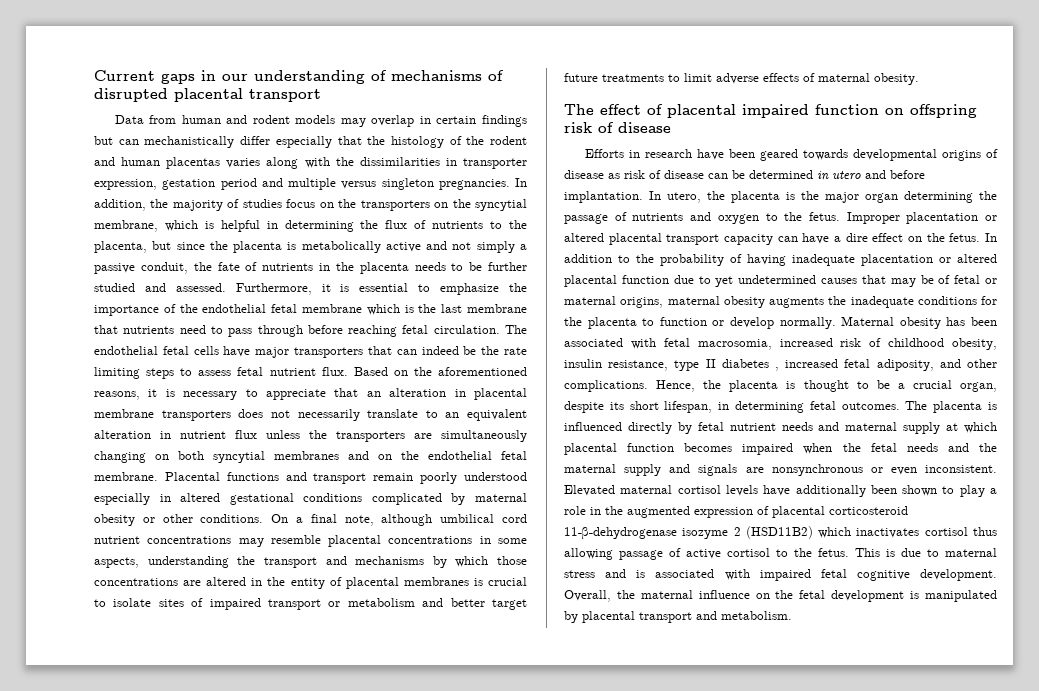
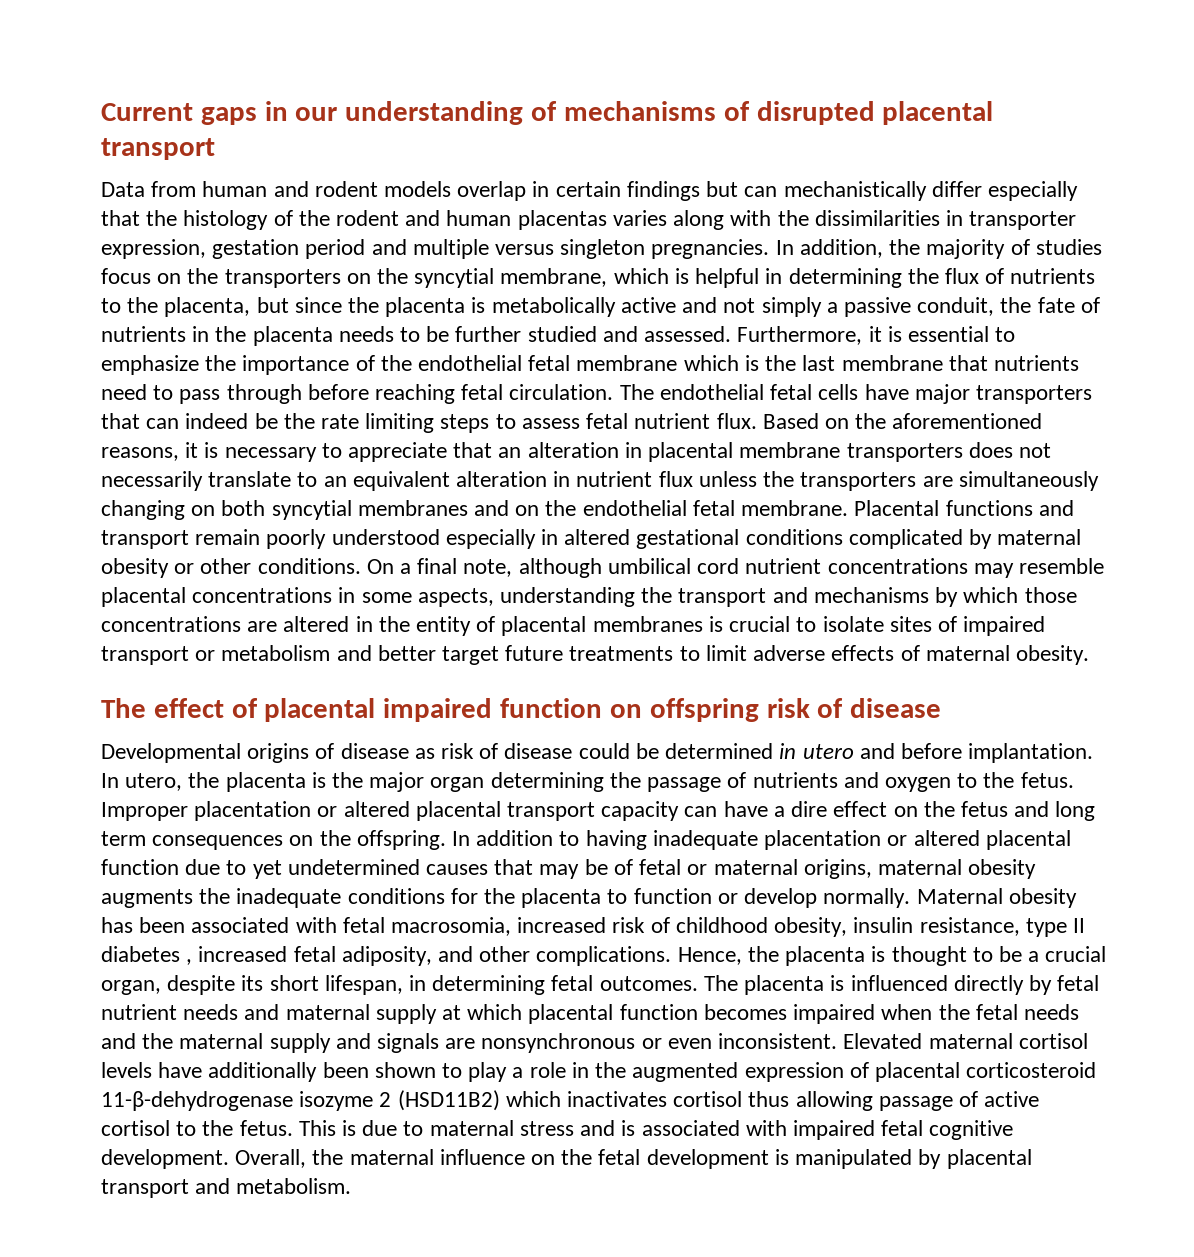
- Data from human and rodent models may overlap in certain findings but can mechanistically differ especially that the histology of the rodent and human placentas varies along with the dissimilarities in transporter expression, gestation period and multiple versus singleton pregnancies.
+ Data from human and rodent models overlap in certain findings but can mechanistically differ especially that the histology of the rodent and human placentas varies along with the dissimilarities in transporter expression, gestation period and multiple versus singleton pregnancies.
- Efforts in research have been geared towards developmental origins of disease as risk of disease can be determined in utero and before implantation.
+ Developmental origins of disease as risk of disease could be determined in utero and before implantation.
- Improper placentation or altered placental transport capacity can have a dire effect on the fetus. In addition to the probability of having inadequate placentation or altered placental function due to yet undetermined causes that may be of fetal or maternal origins, maternal obesity augments the inadequate conditions for the placenta to function or develop normally.
+ Improper placentation or altered placental transport capacity can have a dire effect on the fetus and long term consequences on the offspring. In addition to having inadequate placentation or altered placental function due to yet undetermined causes that may be of fetal or maternal origins, maternal obesity augments the inadequate conditions for the placenta to function or develop normally.

